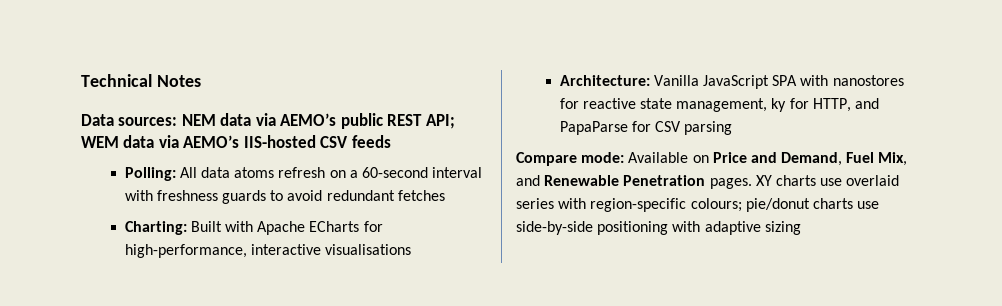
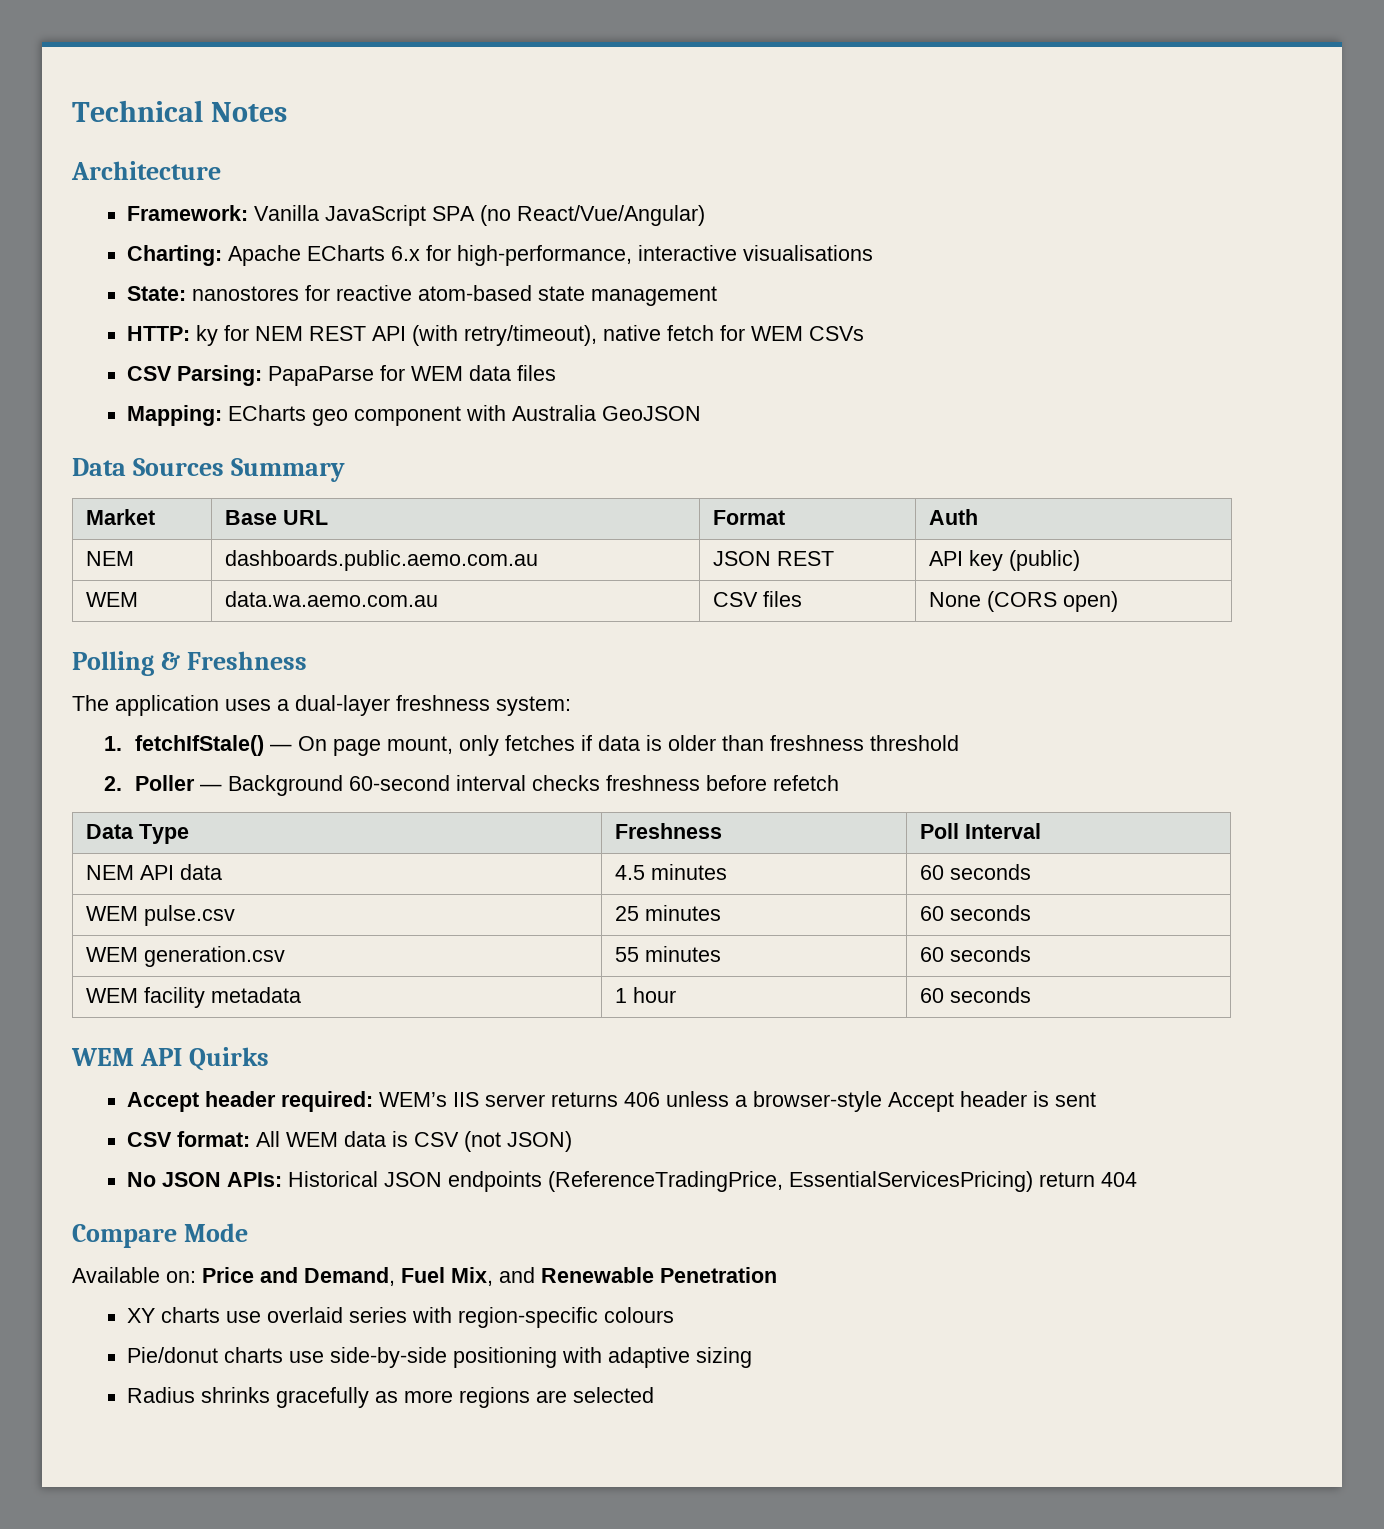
- Data sources: NEM data via AEMO’s public REST API; WEM data via AEMO’s IIS-hosted CSV feeds
- Polling: All data atoms refresh on a 60-second interval with freshness guards to avoid redundant fetches
+ Architecture
+ Framework: Vanilla JavaScript SPA (no React/Vue/Angular)
- Charting: Built with Apache ECharts for high-performance, interactive visualisations
+ Charting: Apache ECharts 6.x for high-performance, interactive visualisations
- Architecture: Vanilla JavaScript SPA with nanostores for reactive state management, ky for HTTP, and PapaParse for CSV parsing
- Compare mode: Available on Price and Demand, Fuel Mix, and Renewable Penetration pages. XY charts use overlaid series with region-specific colours; pie/donut charts use side-by-side positioning with adaptive sizing
+ State: nanostores for reactive atom-based state management
+ HTTP: ky for NEM REST API (with retry/timeout), native fetch for WEM CSVs
+ CSV Parsing: PapaParse for WEM data files
+ Mapping: ECharts geo component with Australia GeoJSON
+ Data Sources Summary
+ Market | Base URL | Format | Auth
+ NEM | dashboards.public.aemo.com.au | JSON REST | API key (public)
+ WEM | data.wa.aemo.com.au | CSV files | None (CORS open)
+ Polling & Freshness
+ The application uses a dual-layer freshness system:
+ 1. fetchIfStale() — On page mount, only fetches if data is older than freshness threshold
+ 2. Poller — Background 60-second interval checks freshness before refetch
+ Data Type | Freshness | Poll Interval
+ NEM API data | 4.5 minutes | 60 seconds
+ WEM pulse.csv | 25 minutes | 60 seconds
+ WEM generation.csv | 55 minutes | 60 seconds
+ WEM facility metadata | 1 hour | 60 seconds
+ WEM API Quirks
+ Accept header required: WEM’s IIS server returns 406 unless a browser-style Accept header is sent
+ CSV format: All WEM data is CSV (not JSON)
+ No JSON APIs: Historical JSON endpoints (ReferenceTradingPrice, EssentialServicesPricing) return 404
+ Compare Mode
+ Available on: Price and Demand, Fuel Mix, and Renewable Penetration
+ XY charts use overlaid series with region-specific colours
+ Pie/donut charts use side-by-side positioning with adaptive sizing
+ Radius shrinks gracefully as more regions are selected

